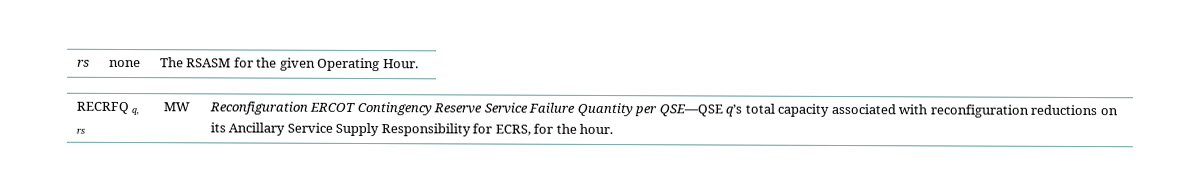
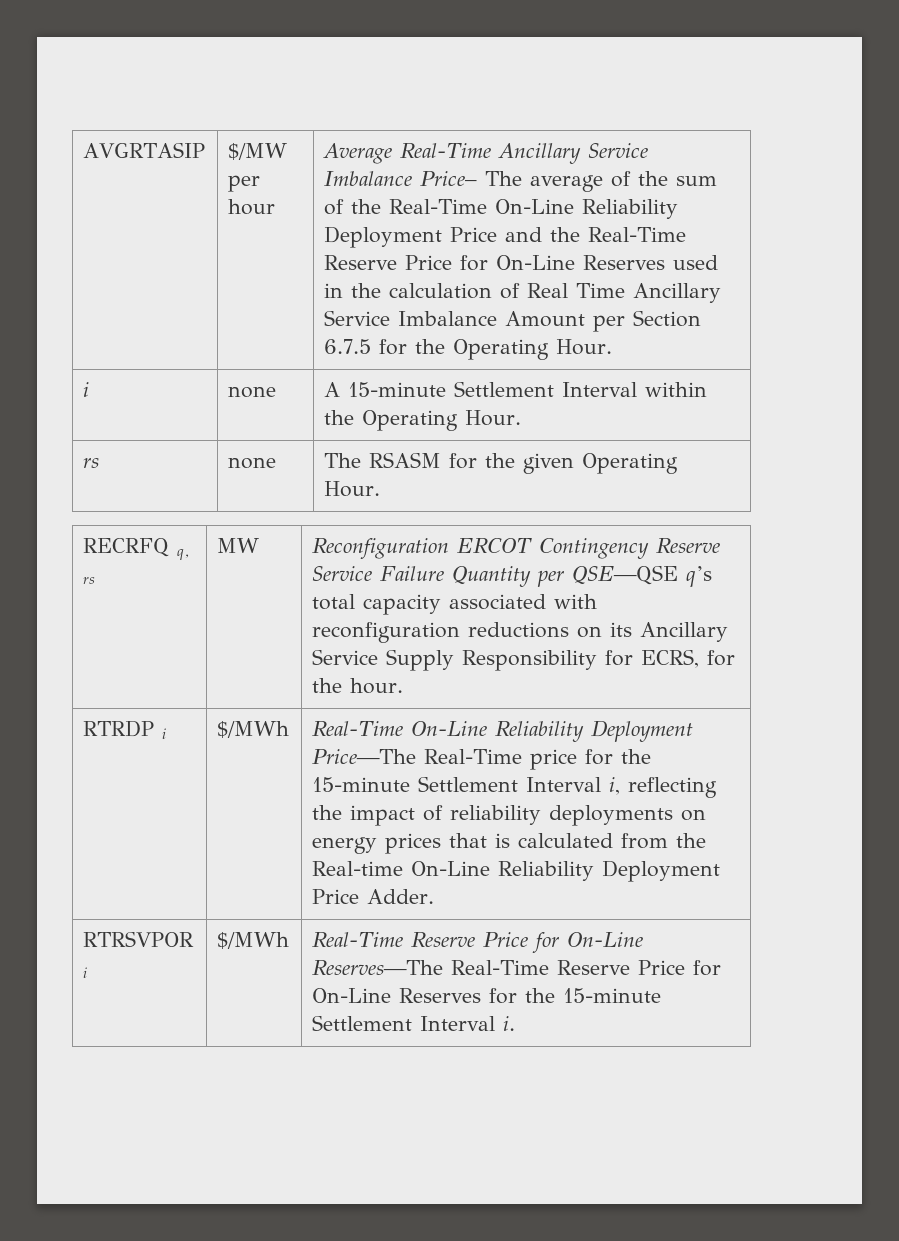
+ AVGRTASIP | $/MW per hour | Average Real-Time Ancillary Service Imbalance Price– The average of the sum of the Real-Time On-Line Reliability Deployment Price and the Real-Time Reserve Price for On-Line Reserves used in the calculation of Real Time Ancillary Service Imbalance Amount per Section 6.7.5 for the Operating Hour.
+ i | none | A 15-minute Settlement Interval within the Operating Hour.
+ RTRDP i | $/MWh | Real-Time On-Line Reliability Deployment Price—The Real-Time price for the 15-minute Settlement Interval i, reflecting the impact of reliability deployments on energy prices that is calculated from the Real-time On-Line Reliability Deployment Price Adder.
+ RTRSVPOR i | $/MWh | Real-Time Reserve Price for On-Line Reserves—The Real-Time Reserve Price for On-Line Reserves for the 15-minute Settlement Interval i.

